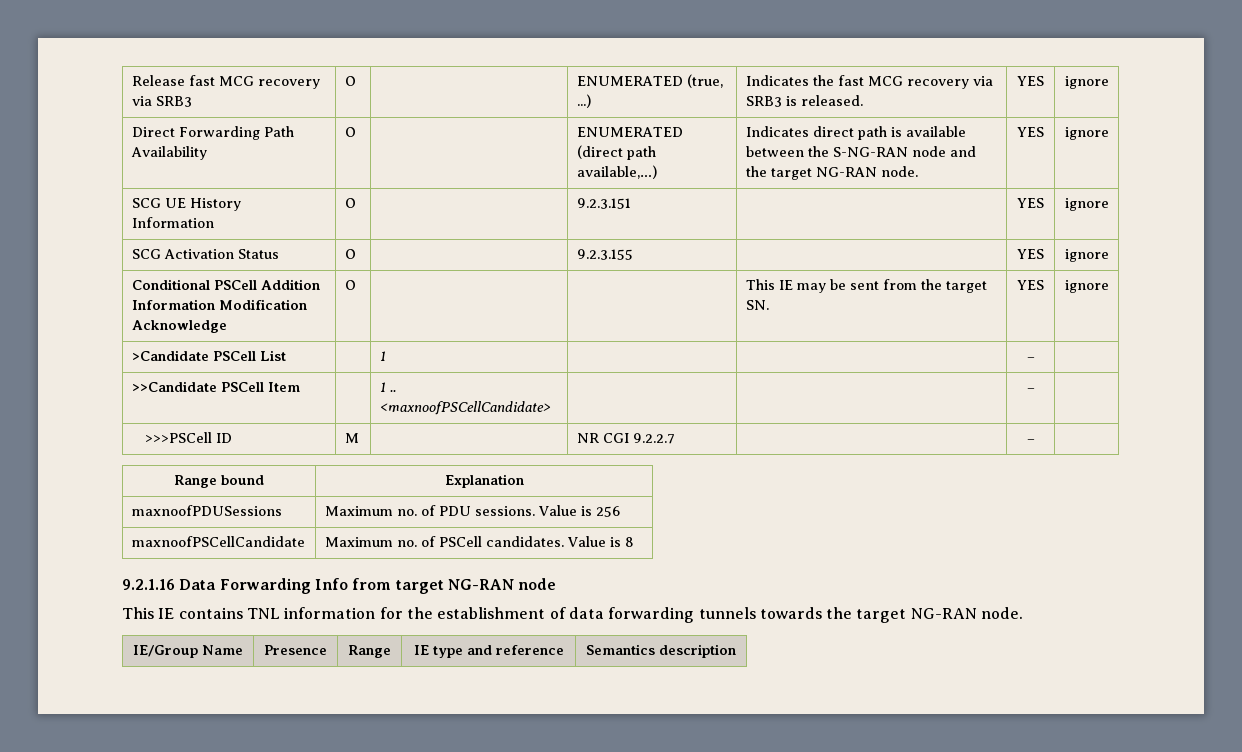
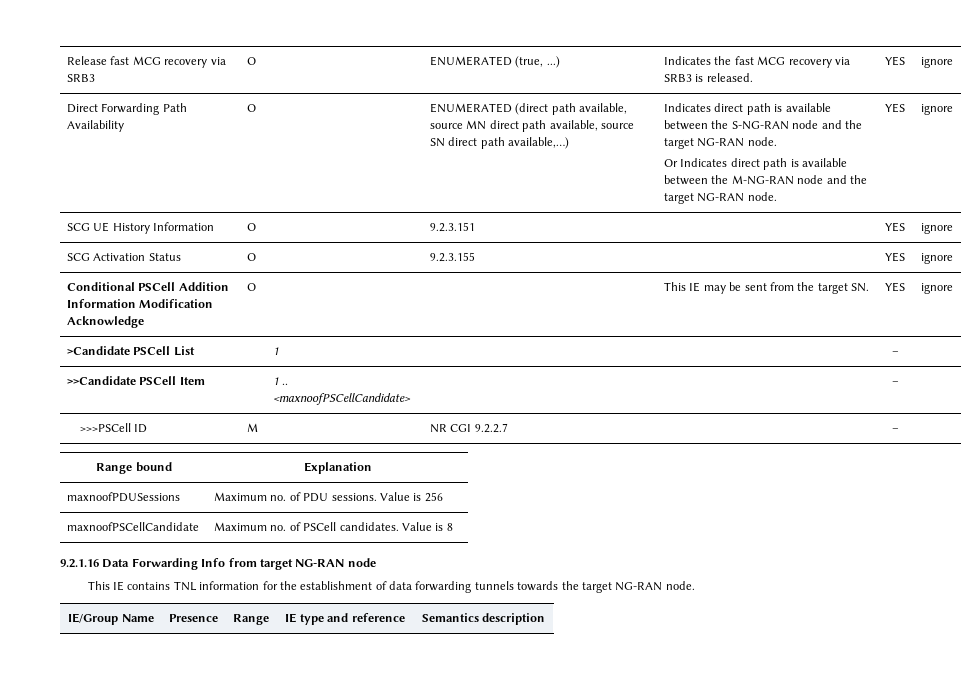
- ENUMERATED (direct path available,…)
+ ENUMERATED (direct path available, source MN direct path available, source SN direct path available,…)
+ Or Indicates direct path is available between the M-NG-RAN node and the target NG-RAN node.

